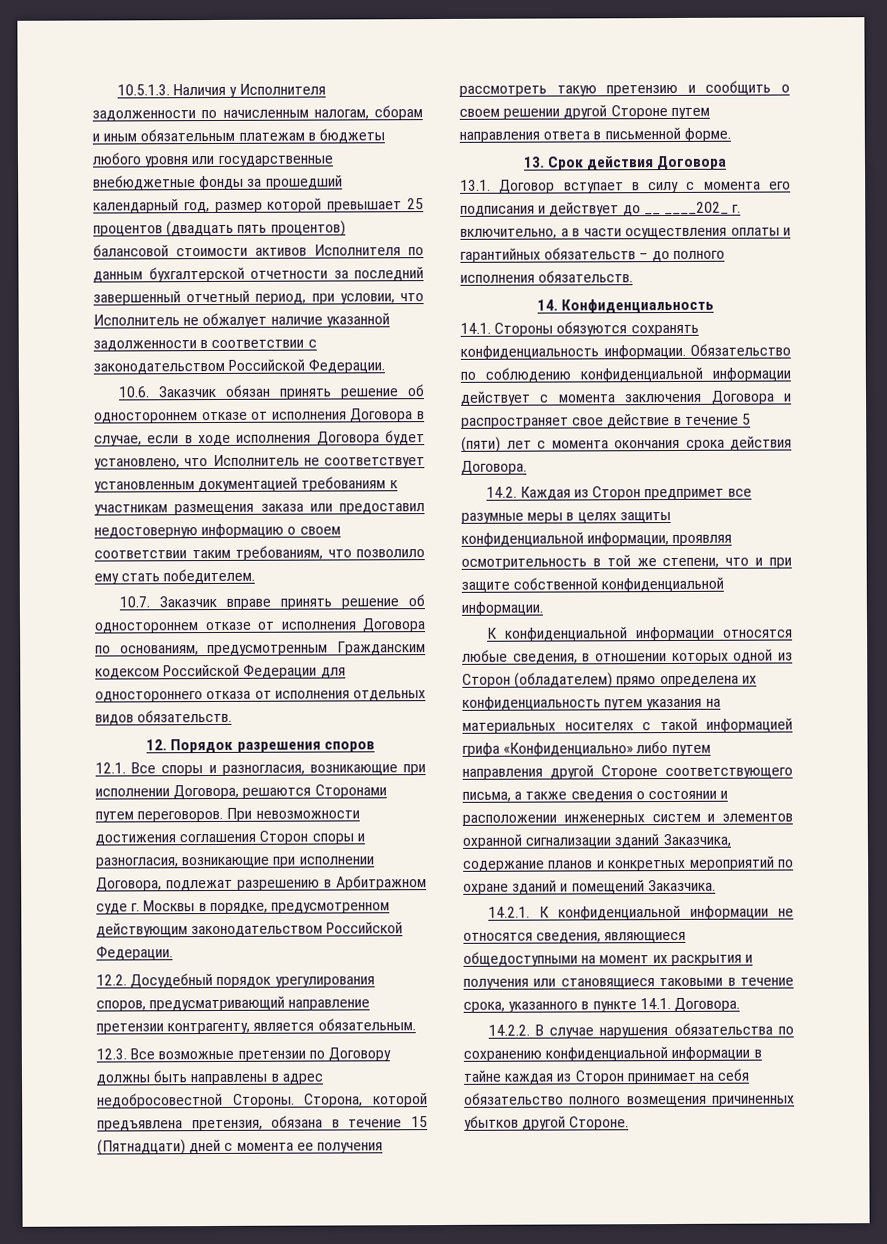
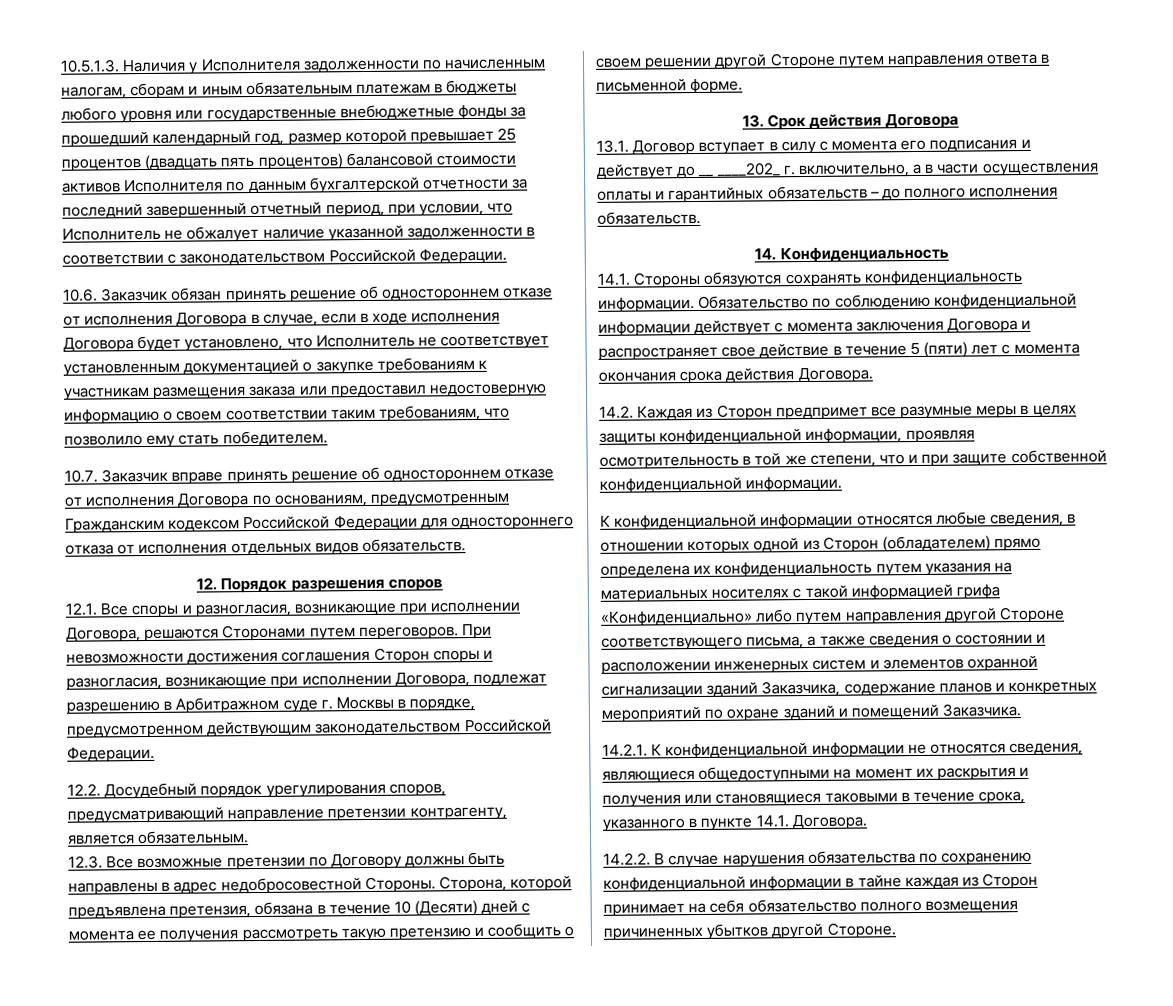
- 10.6. Заказчик обязан принять решение об одностороннем отказе от исполнения Договора в случае, если в ходе исполнения Договора будет установлено, что Исполнитель не соответствует установленным документацией требованиям к участникам размещения заказа или предоставил недостоверную информацию о своем соответствии таким требованиям, что позволило ему стать победителем.
+ 10.6. Заказчик обязан принять решение об одностороннем отказе от исполнения Договора в случае, если в ходе исполнения Договора будет установлено, что Исполнитель не соответствует установленным документацией о закупке требованиям к участникам размещения заказа или предоставил недостоверную информацию о своем соответствии таким требованиям, что позволило ему стать победителем.
- Сторона, которой предъявлена претензия, обязана в течение 15 (Пятнадцати) дней с момента ее получения рассмотреть такую претензию и сообщить о своем решении другой Стороне путем направления ответа в письменной форме.
+ Сторона, которой предъявлена претензия, обязана в течение 10 (Десяти) дней с момента ее получения рассмотреть такую претензию и сообщить о своем решении другой Стороне путем направления ответа в письменной форме.

